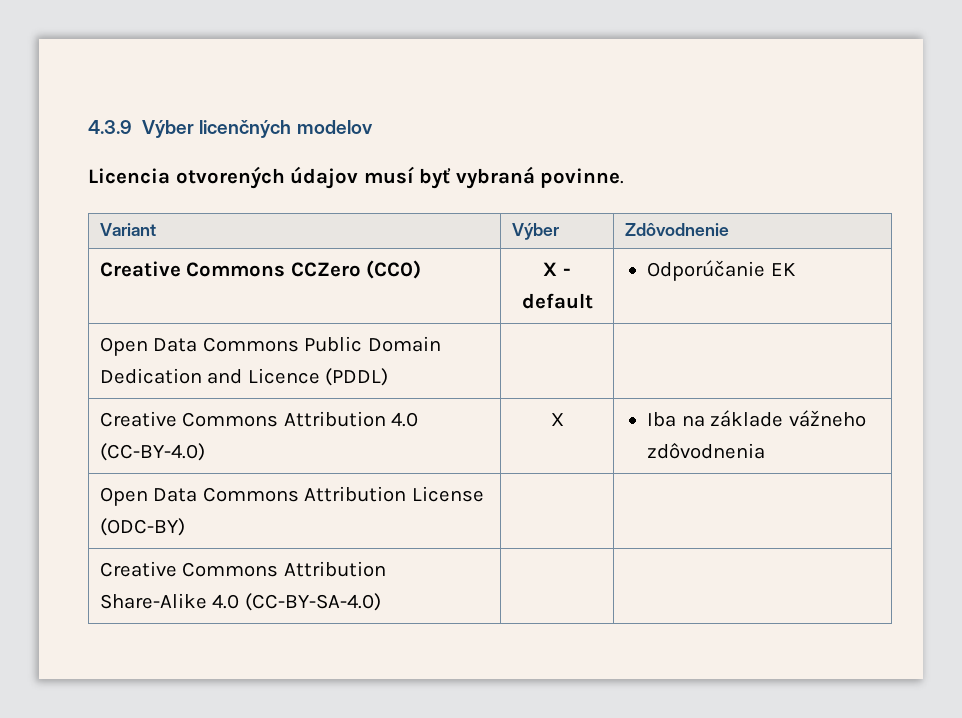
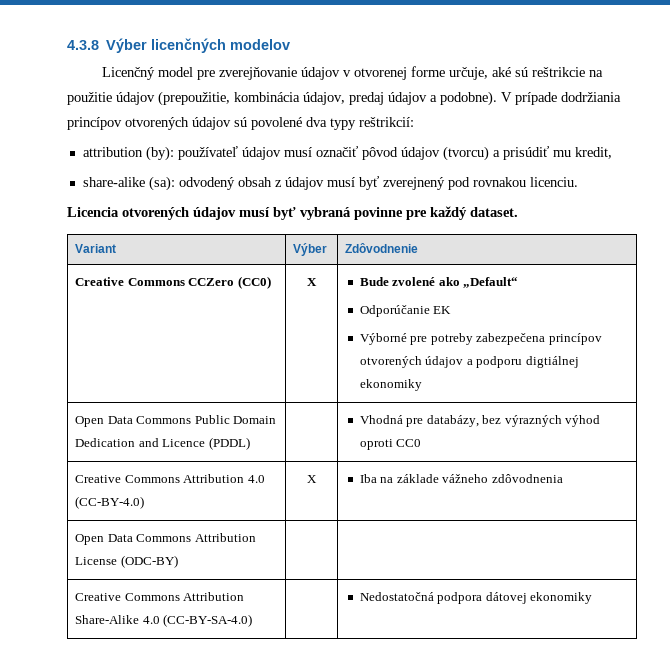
- 4.3.9 Výber licenčných modelov
+ 4.3.8 Výber licenčných modelov
+ Licenčný model pre zverejňovanie údajov v otvorenej forme určuje, aké sú reštrikcie na použitie údajov (prepoužitie, kombinácia údajov, predaj údajov a podobne). V prípade dodržiania princípov otvorených údajov sú povolené dva typy reštrikcií:
+ attribution (by): používateľ údajov musí označiť pôvod údajov (tvorcu) a prisúdiť mu kredit,
+ share-alike (sa): odvodený obsah z údajov musí byť zverejnený pod rovnakou licenciu.
- Licencia otvorených údajov musí byť vybraná povinne.
+ Licencia otvorených údajov musí byť vybraná povinne pre každý dataset.
- Creative Commons CCZero (CC0) | X - default | Odporúčanie EK
+ Creative Commons CCZero (CC0) | X | Bude zvolené ako „Default“
+ Odporúčanie EK
+ Výborné pre potreby zabezpečena princípov otvorených údajov a podporu digtiálnej ekonomiky
- Open Data Commons Public Domain Dedication and Licence (PDDL) | |
+ Open Data Commons Public Domain Dedication and Licence (PDDL) | | Vhodná pre databázy, bez výrazných výhod oproti CC0
- Creative Commons Attribution Share-Alike 4.0 (CC-BY-SA-4.0) | |
+ Creative Commons Attribution Share-Alike 4.0 (CC-BY-SA-4.0) | | Nedostatočná podpora dátovej ekonomiky

